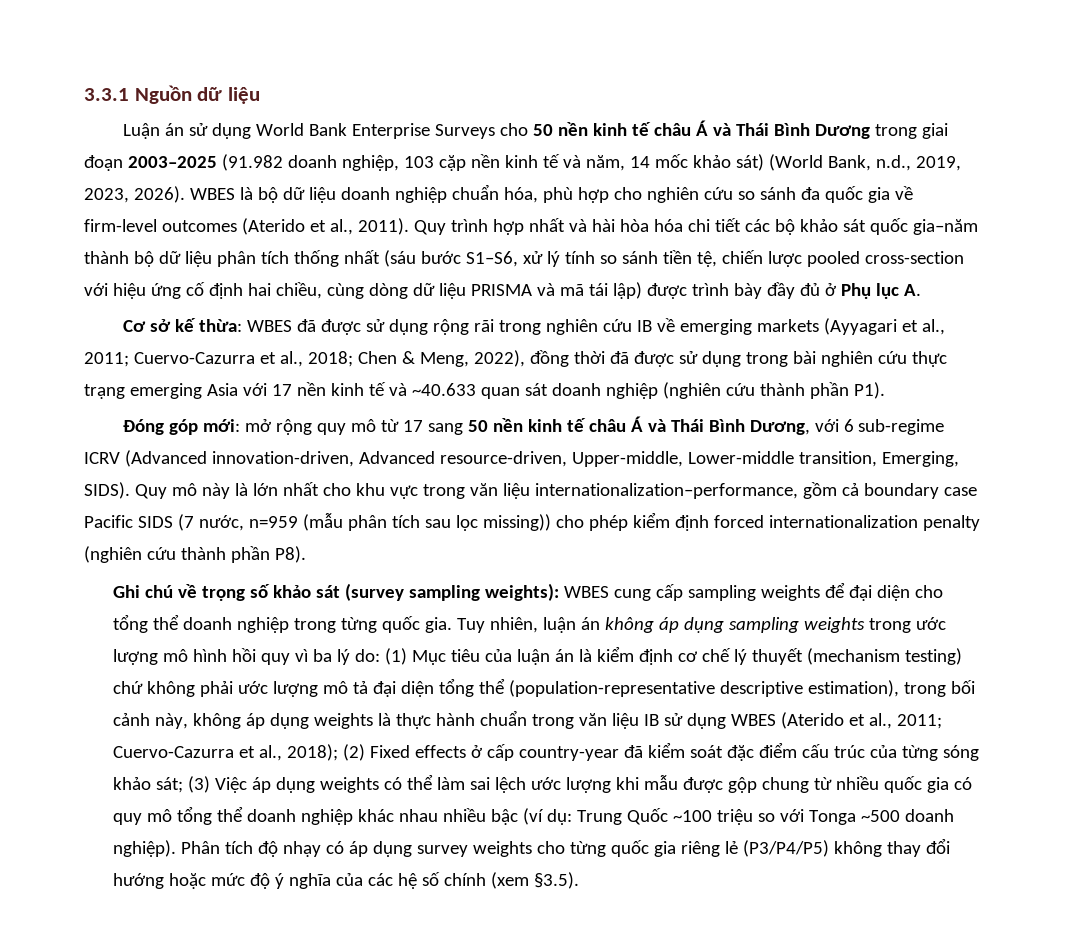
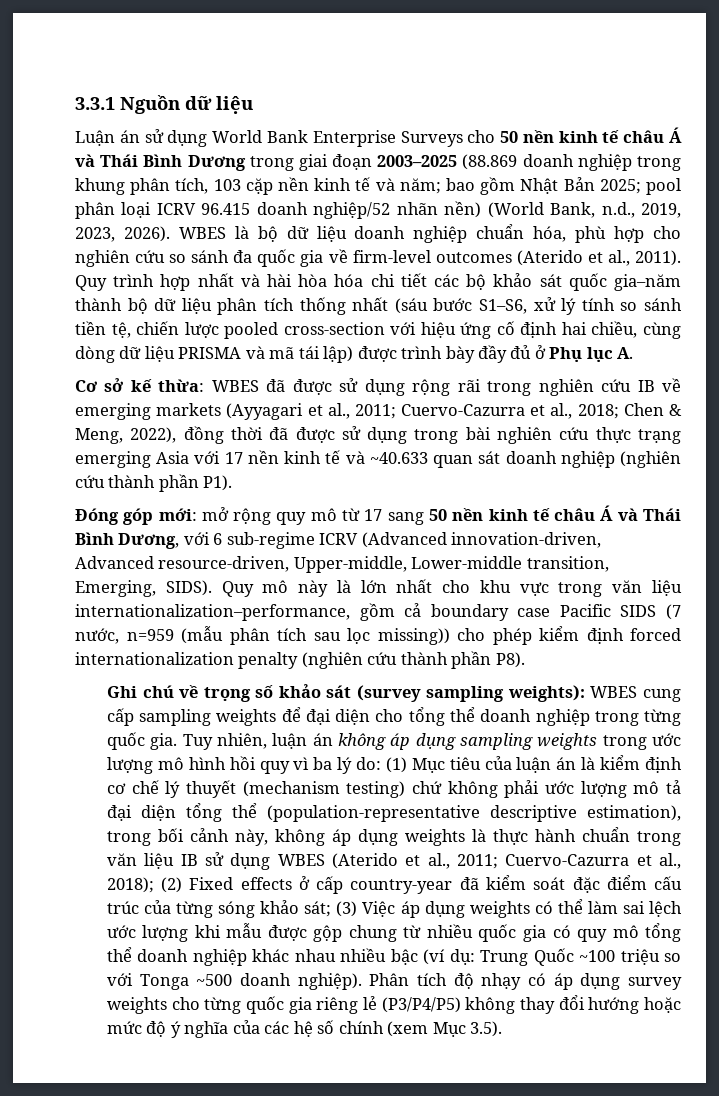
- Luận án sử dụng World Bank Enterprise Surveys cho 50 nền kinh tế châu Á và Thái Bình Dương trong giai đoạn 2003–2025 (91.982 doanh nghiệp, 103 cặp nền kinh tế và năm, 14 mốc khảo sát) (World Bank, n.d., 2019, 2023, 2026).
+ Luận án sử dụng World Bank Enterprise Surveys cho 50 nền kinh tế châu Á và Thái Bình Dương trong giai đoạn 2003–2025 (88.869 doanh nghiệp trong khung phân tích, 103 cặp nền kinh tế và năm; bao gồm Nhật Bản 2025; pool phân loại ICRV 96.415 doanh nghiệp/52 nhãn nền) (World Bank, n.d., 2019, 2023, 2026).
- Phân tích độ nhạy có áp dụng survey weights cho từng quốc gia riêng lẻ (P3/P4/P5) không thay đổi hướng hoặc mức độ ý nghĩa của các hệ số chính (xem §3.5).
+ Phân tích độ nhạy có áp dụng survey weights cho từng quốc gia riêng lẻ (P3/P4/P5) không thay đổi hướng hoặc mức độ ý nghĩa của các hệ số chính (xem Mục 3.5).

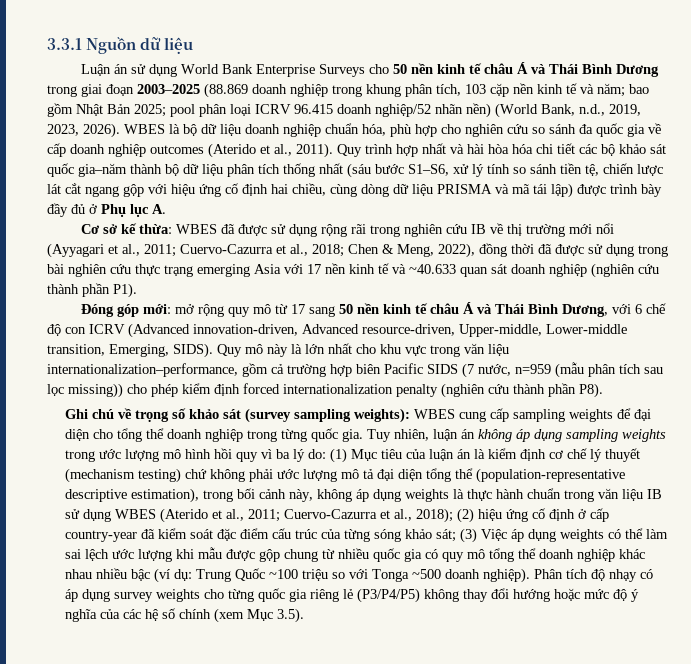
- WBES là bộ dữ liệu doanh nghiệp chuẩn hóa, phù hợp cho nghiên cứu so sánh đa quốc gia về firm-level outcomes (Aterido et al., 2011).
+ WBES là bộ dữ liệu doanh nghiệp chuẩn hóa, phù hợp cho nghiên cứu so sánh đa quốc gia về cấp doanh nghiệp outcomes (Aterido et al., 2011).
- Quy trình hợp nhất và hài hòa hóa chi tiết các bộ khảo sát quốc gia–năm thành bộ dữ liệu phân tích thống nhất (sáu bước S1–S6, xử lý tính so sánh tiền tệ, chiến lược pooled cross-section với hiệu ứng cố định hai chiều, cùng dòng dữ liệu PRISMA và mã tái lập) được trình bày đầy đủ ở Phụ lục A.
+ Quy trình hợp nhất và hài hòa hóa chi tiết các bộ khảo sát quốc gia–năm thành bộ dữ liệu phân tích thống nhất (sáu bước S1–S6, xử lý tính so sánh tiền tệ, chiến lược lát cắt ngang gộp với hiệu ứng cố định hai chiều, cùng dòng dữ liệu PRISMA và mã tái lập) được trình bày đầy đủ ở Phụ lục A.
- Cơ sở kế thừa: WBES đã được sử dụng rộng rãi trong nghiên cứu IB về emerging markets (Ayyagari et al., 2011; Cuervo-Cazurra et al., 2018; Chen & Meng, 2022), đồng thời đã được sử dụng trong bài nghiên cứu thực trạng emerging Asia với 17 nền kinh tế và ~40.633 quan sát doanh nghiệp (nghiên cứu thành phần P1).
+ Cơ sở kế thừa: WBES đã được sử dụng rộng rãi trong nghiên cứu IB về thị trường mới nổi (Ayyagari et al., 2011; Cuervo-Cazurra et al., 2018; Chen & Meng, 2022), đồng thời đã được sử dụng trong bài nghiên cứu thực trạng emerging Asia với 17 nền kinh tế và ~40.633 quan sát doanh nghiệp (nghiên cứu thành phần P1).
- Đóng góp mới: mở rộng quy mô từ 17 sang 50 nền kinh tế châu Á và Thái Bình Dương, với 6 sub-regime ICRV (Advanced innovation-driven, Advanced resource-driven, Upper-middle, Lower-middle transition, Emerging, SIDS).
+ Đóng góp mới: mở rộng quy mô từ 17 sang 50 nền kinh tế châu Á và Thái Bình Dương, với 6 chế độ con ICRV (Advanced innovation-driven, Advanced resource-driven, Upper-middle, Lower-middle transition, Emerging, SIDS).
- Quy mô này là lớn nhất cho khu vực trong văn liệu internationalization–performance, gồm cả boundary case Pacific SIDS (7 nước, n=959 (mẫu phân tích sau lọc missing)) cho phép kiểm định forced internationalization penalty (nghiên cứu thành phần P8).
+ Quy mô này là lớn nhất cho khu vực trong văn liệu internationalization–performance, gồm cả trường hợp biên Pacific SIDS (7 nước, n=959 (mẫu phân tích sau lọc missing)) cho phép kiểm định forced internationalization penalty (nghiên cứu thành phần P8).
- (2) Fixed effects ở cấp country-year đã kiểm soát đặc điểm cấu trúc của từng sóng khảo sát;
+ (2) hiệu ứng cố định ở cấp country-year đã kiểm soát đặc điểm cấu trúc của từng sóng khảo sát;

